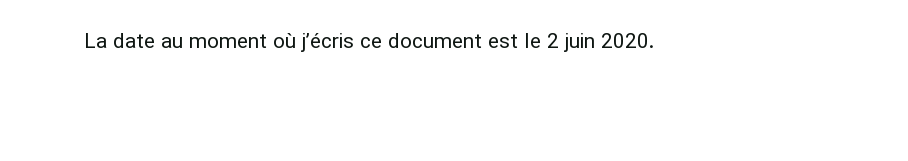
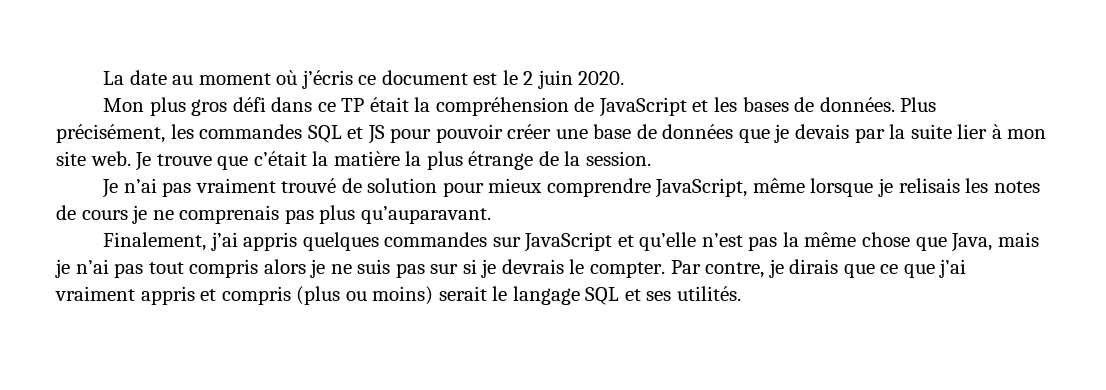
+ Mon plus gros défi dans ce TP était la compréhension de JavaScript et les bases de données. Plus précisément, les commandes SQL et JS pour pouvoir créer une base de données que je devais par la suite lier à mon site web. Je trouve que c’était la matière la plus étrange de la session.
+ Je n’ai pas vraiment trouvé de solution pour mieux comprendre JavaScript, même lorsque je relisais les notes de cours je ne comprenais pas plus qu’auparavant.
+ Finalement, j’ai appris quelques commandes sur JavaScript et qu’elle n’est pas la même chose que Java, mais je n’ai pas tout compris alors je ne suis pas sur si je devrais le compter. Par contre, je dirais que ce que j’ai vraiment appris et compris (plus ou moins) serait le langage SQL et ses utilités.

